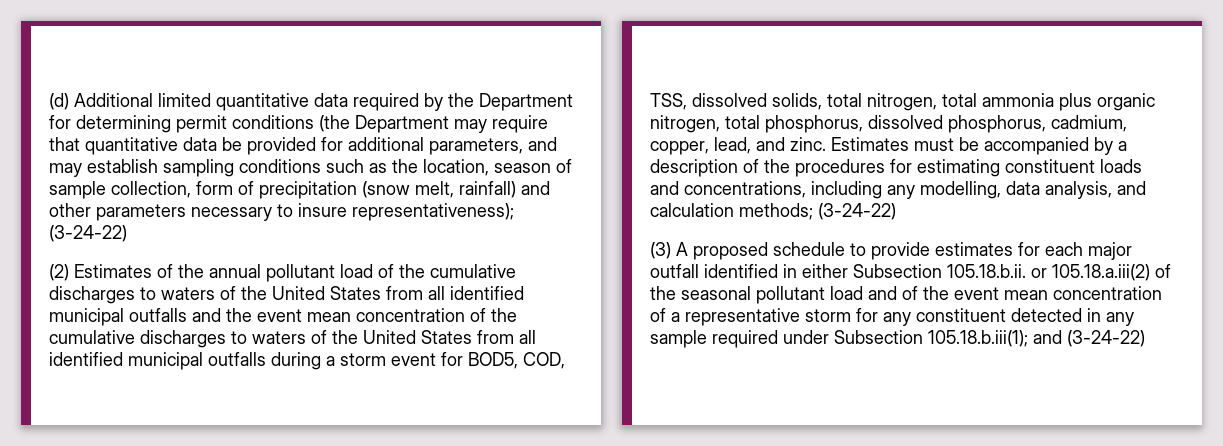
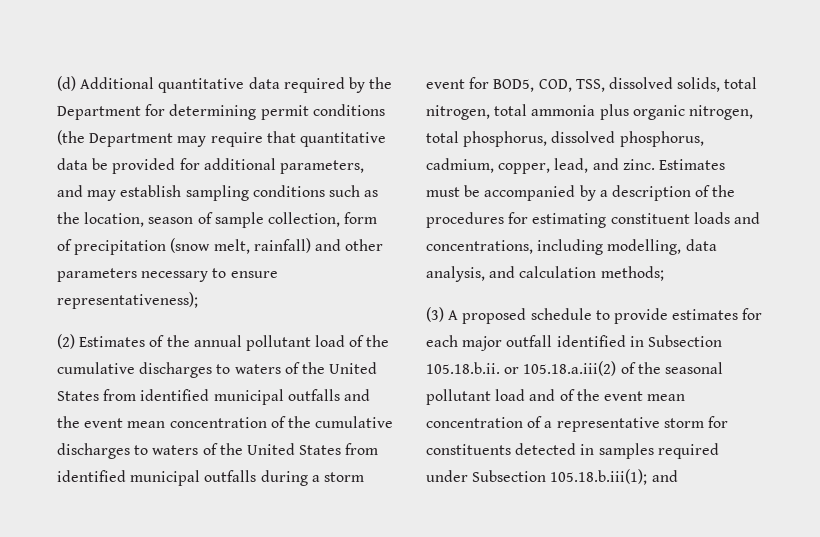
- (d) Additional limited quantitative data required by the Department for determining permit conditions (the Department may require that quantitative data be provided for additional parameters, and may establish sampling conditions such as the location, season of sample collection, form of precipitation (snow melt, rainfall) and other parameters necessary to insure representativeness); (3-24-22)
+ (d) Additional quantitative data required by the Department for determining permit conditions (the Department may require that quantitative data be provided for additional parameters, and may establish sampling conditions such as the location, season of sample collection, form of precipitation (snow melt, rainfall) and other parameters necessary to ensure representativeness);
- (2) Estimates of the annual pollutant load of the cumulative discharges to waters of the United States from all identified municipal outfalls and the event mean concentration of the cumulative discharges to waters of the United States from all identified municipal outfalls during a storm event for BOD5, COD, TSS, dissolved solids, total nitrogen, total ammonia plus organic nitrogen, total phosphorus, dissolved phosphorus, cadmium, copper, lead, and zinc.
+ (2) Estimates of the annual pollutant load of the cumulative discharges to waters of the United States from identified municipal outfalls and the event mean concentration of the cumulative discharges to waters of the United States from identified municipal outfalls during a storm event for BOD5, COD, TSS, dissolved solids, total nitrogen, total ammonia plus organic nitrogen, total phosphorus, dissolved phosphorus, cadmium, copper, lead, and zinc.
- Estimates must be accompanied by a description of the procedures for estimating constituent loads and concentrations, including any modelling, data analysis, and calculation methods; (3-24-22)
+ Estimates must be accompanied by a description of the procedures for estimating constituent loads and concentrations, including modelling, data analysis, and calculation methods;
- (3) A proposed schedule to provide estimates for each major outfall identified in either Subsection 105.18.b.ii. or 105.18.a.iii(2) of the seasonal pollutant load and of the event mean concentration of a representative storm for any constituent detected in any sample required under Subsection 105.18.b.iii(1); and (3-24-22)
+ (3) A proposed schedule to provide estimates for each major outfall identified in Subsection 105.18.b.ii. or 105.18.a.iii(2) of the seasonal pollutant load and of the event mean concentration of a representative storm for constituents detected in samples required under Subsection 105.18.b.iii(1); and

